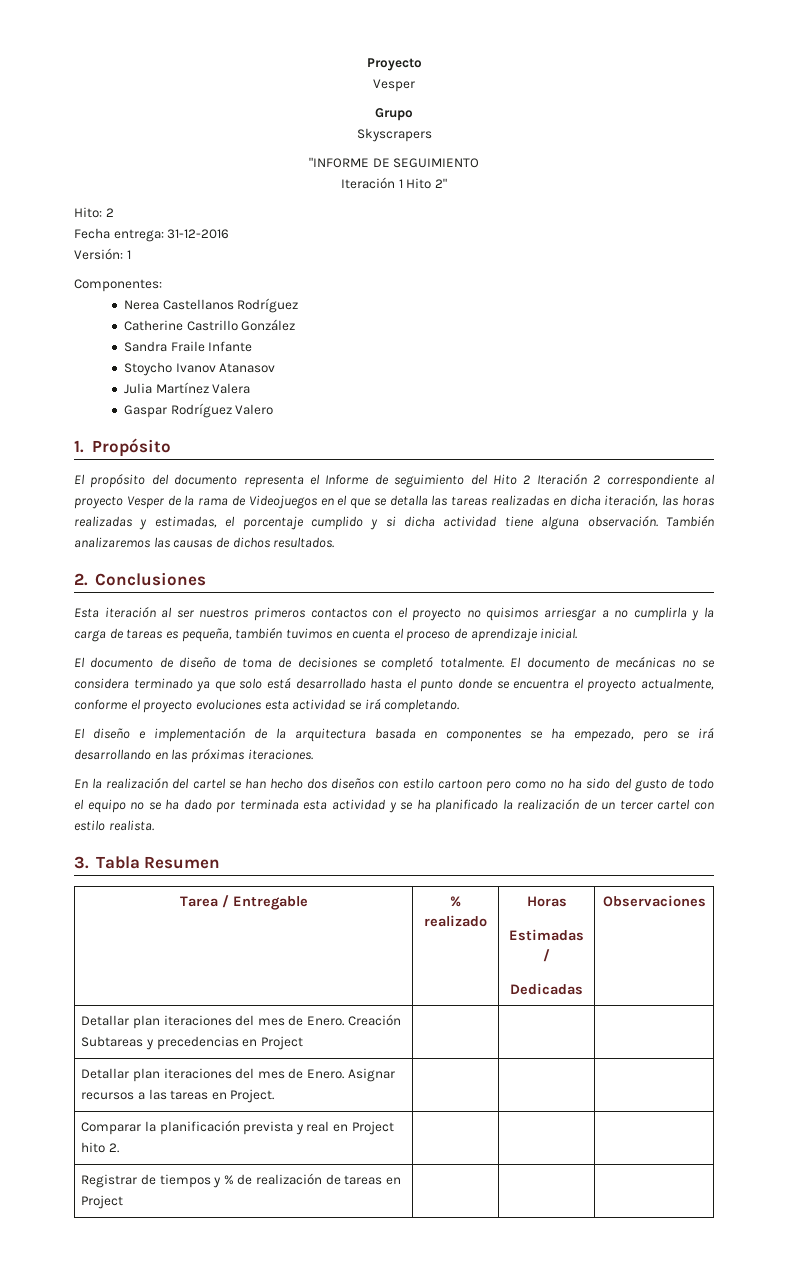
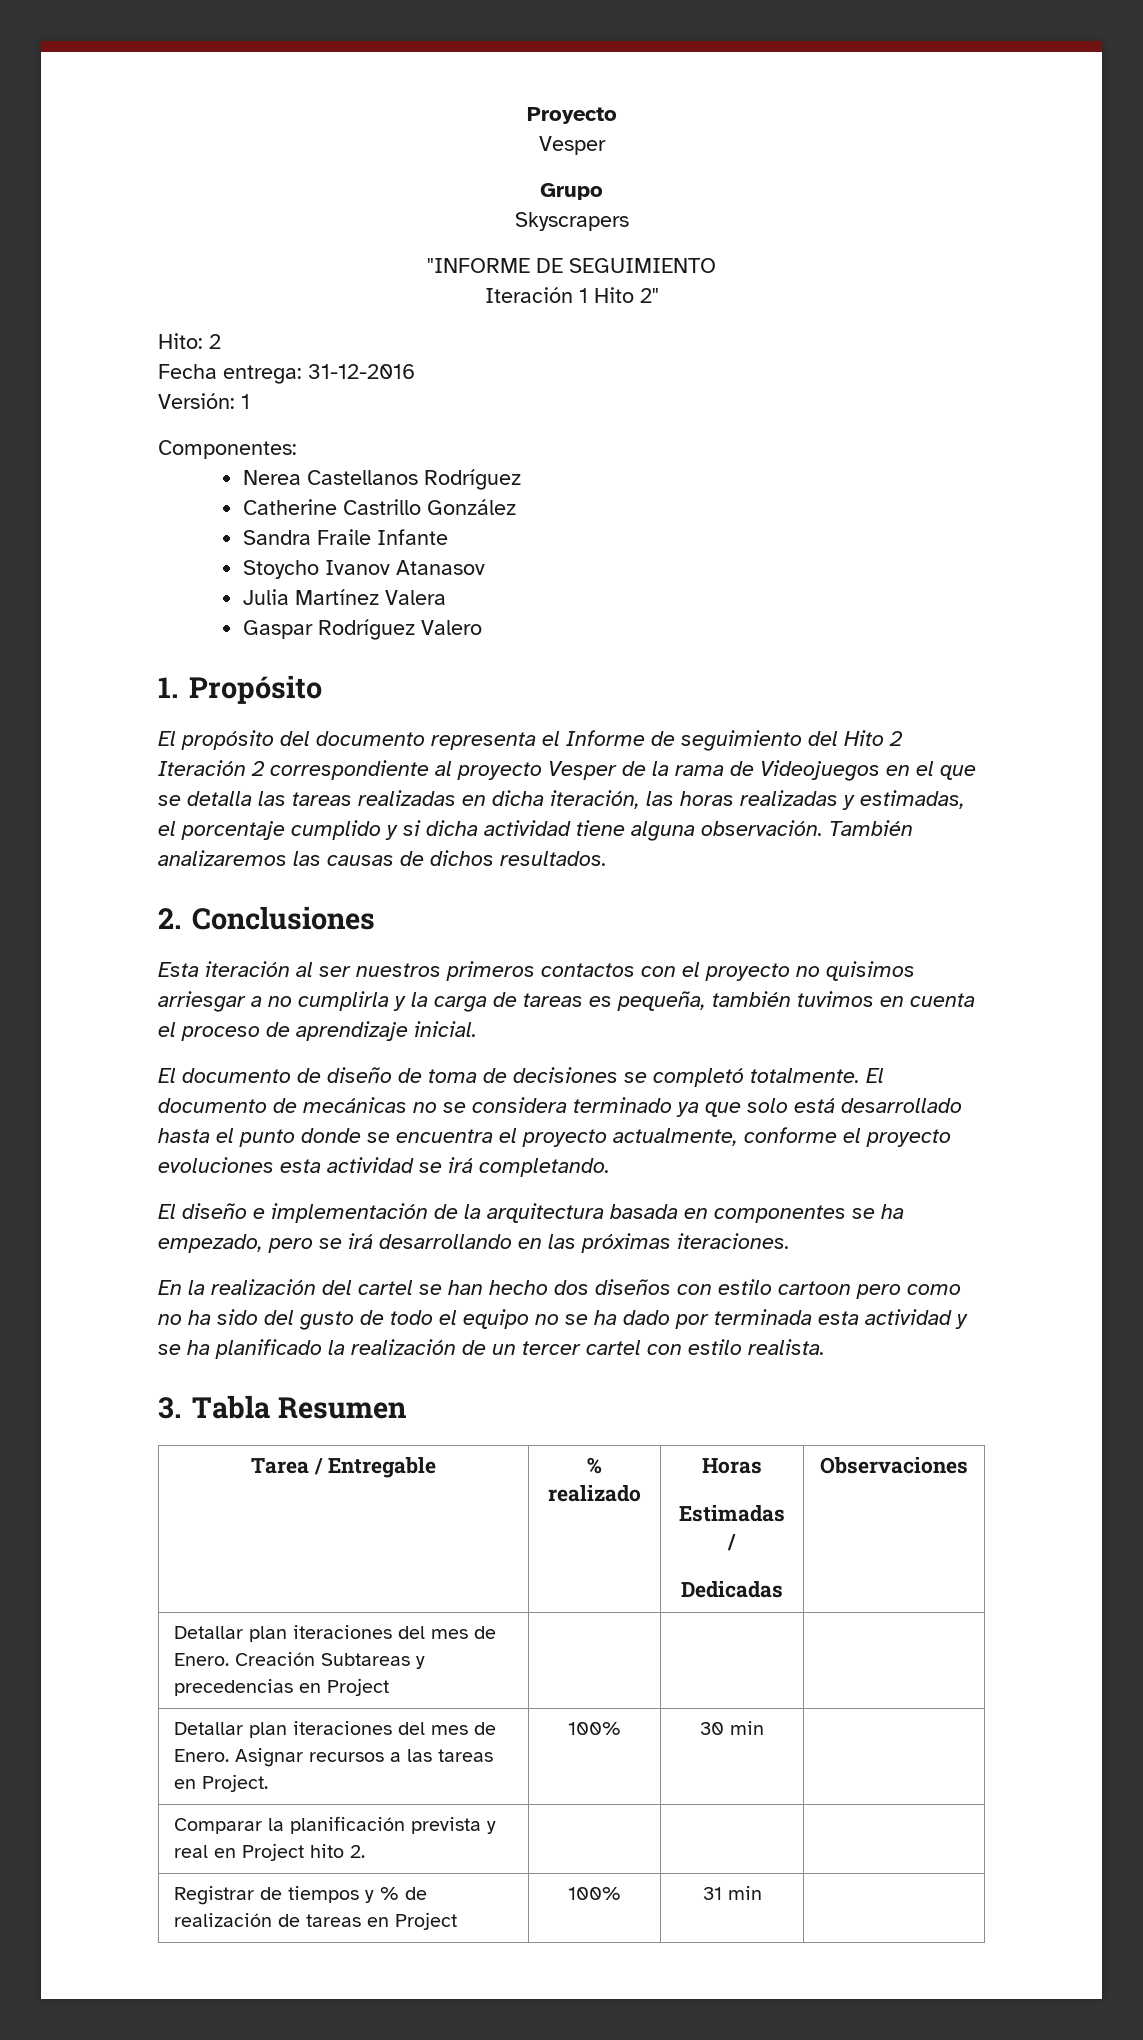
- Detallar plan iteraciones del mes de Enero. Asignar recursos a las tareas en Project. | | |
+ Detallar plan iteraciones del mes de Enero. Asignar recursos a las tareas en Project. | 100% | 30 min |
- Registrar de tiempos y % de realización de tareas en Project | | |
+ Registrar de tiempos y % de realización de tareas en Project | 100% | 31 min |

